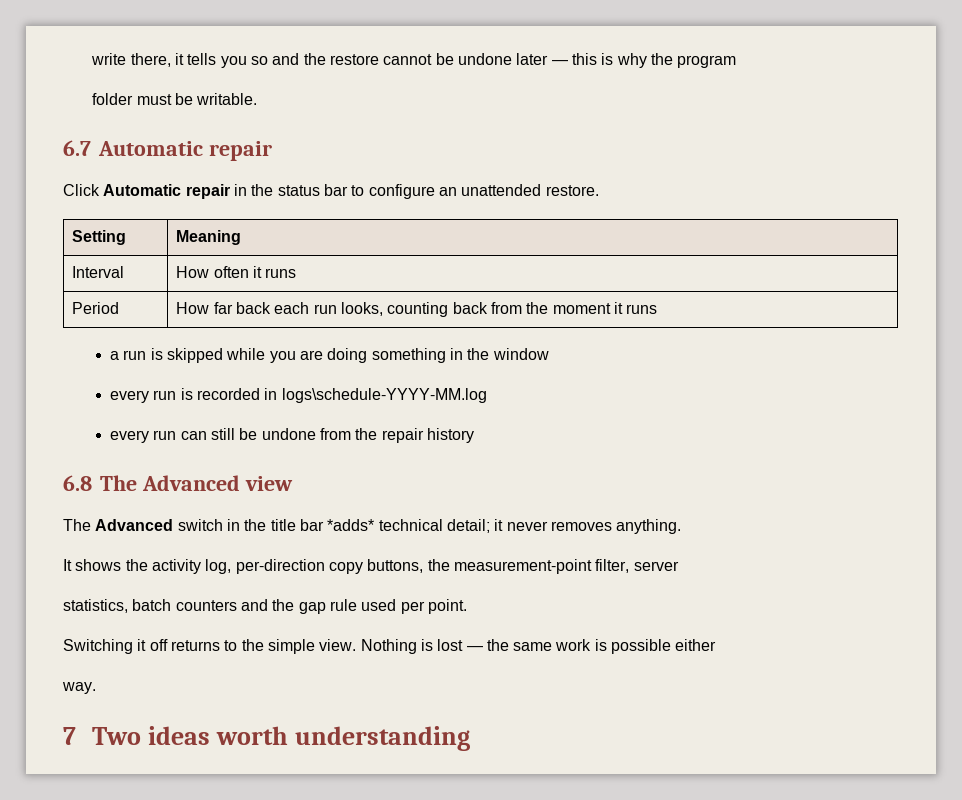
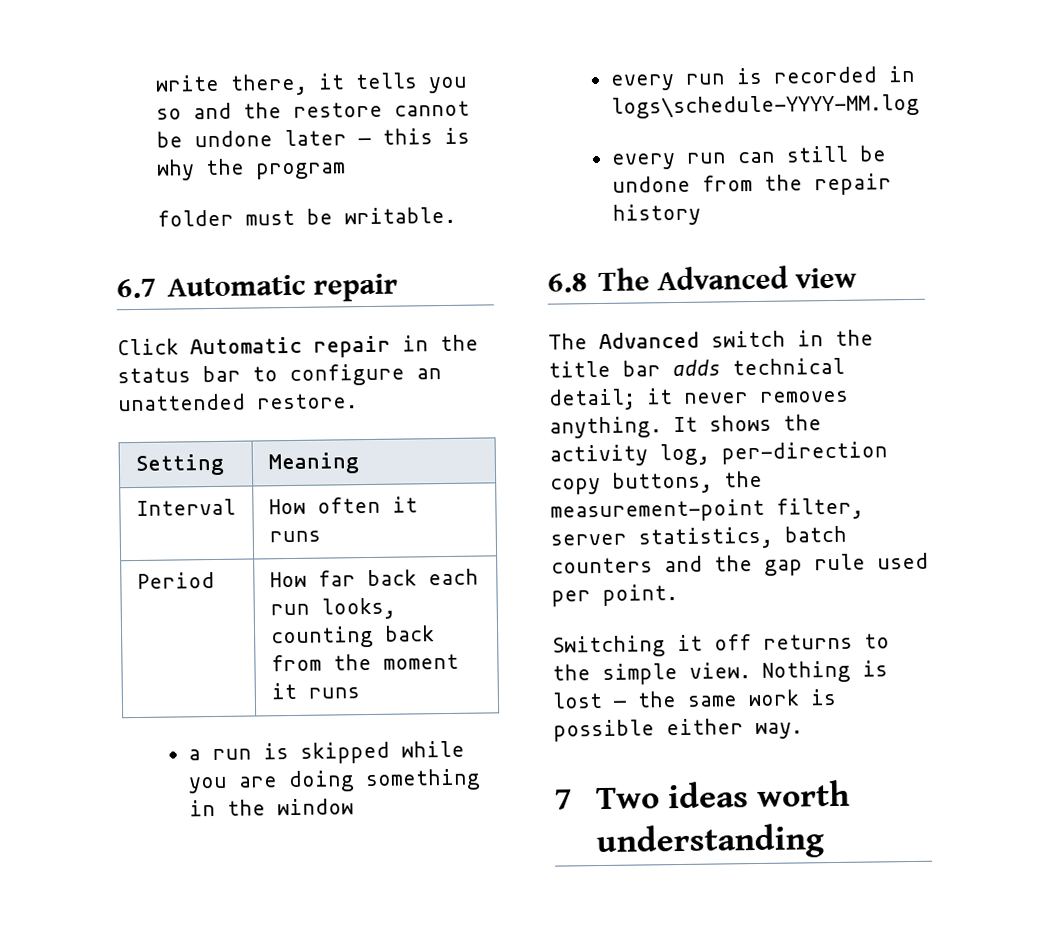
- The Advanced switch in the title bar *adds* technical detail; it never removes anything.
- It shows the activity log, per-direction copy buttons, the measurement-point filter, server
- statistics, batch counters and the gap rule used per point.
+ The Advanced switch in the title bar adds technical detail; it never removes anything. It shows the activity log, per-direction copy buttons, the measurement-point filter, server statistics, batch counters and the gap rule used per point.
- Nothing is lost — the same work is possible either
- way.
+ Nothing is lost — the same work is possible either way.

